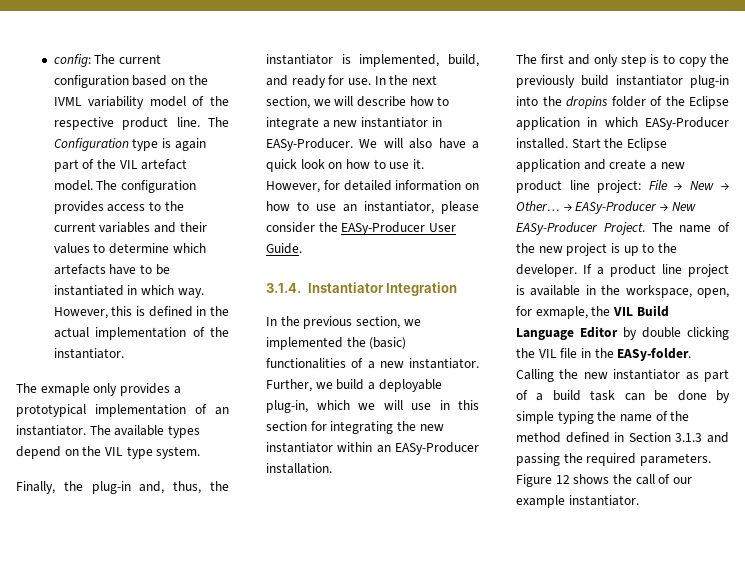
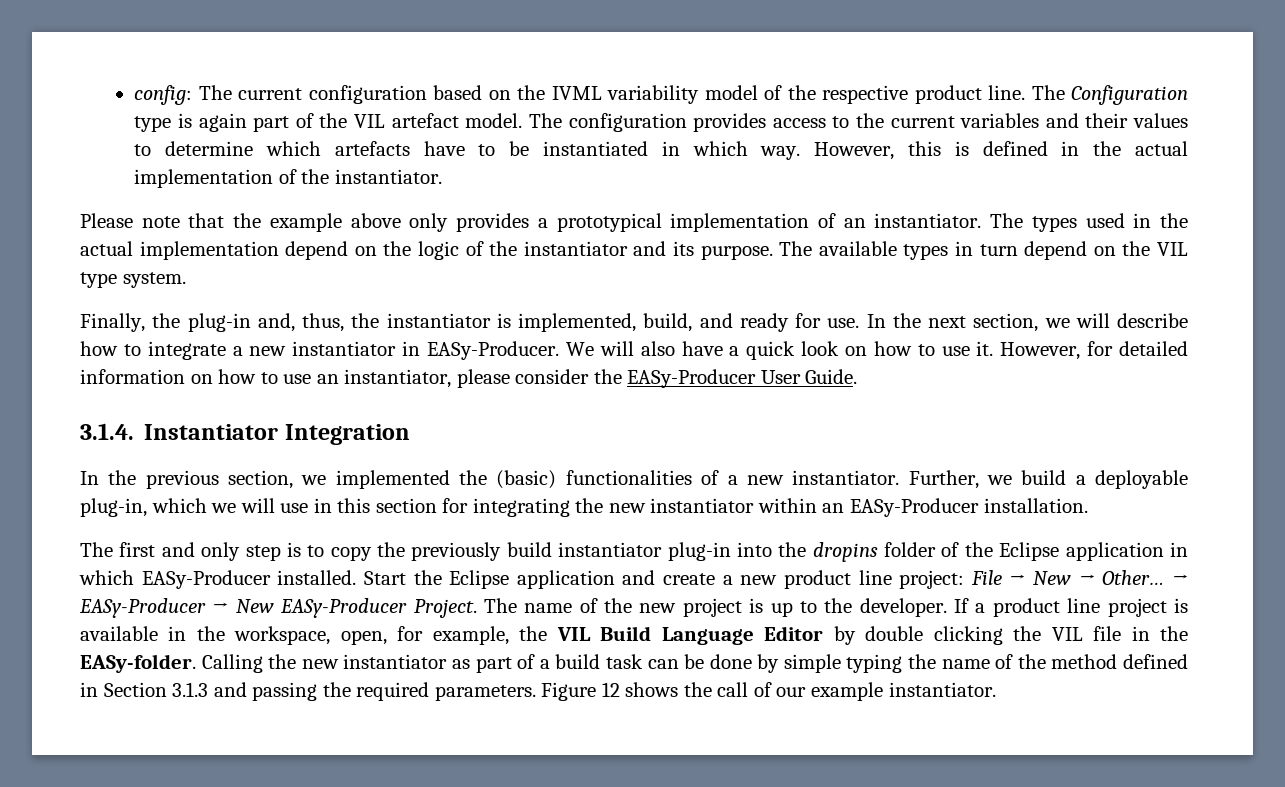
- The exmaple only provides a prototypical implementation of an instantiator.
+ Please note that the example above only provides a prototypical implementation of an instantiator.
- The available types depend on the VIL type system.
+ The types used in the actual implementation depend on the logic of the instantiator and its purpose. The available types in turn depend on the VIL type system.
- If a product line project is available in the workspace, open, for exmaple, the VIL Build Language Editor by double clicking the VIL file in the EASy-folder.
+ If a product line project is available in the workspace, open, for example, the VIL Build Language Editor by double clicking the VIL file in the EASy-folder.

